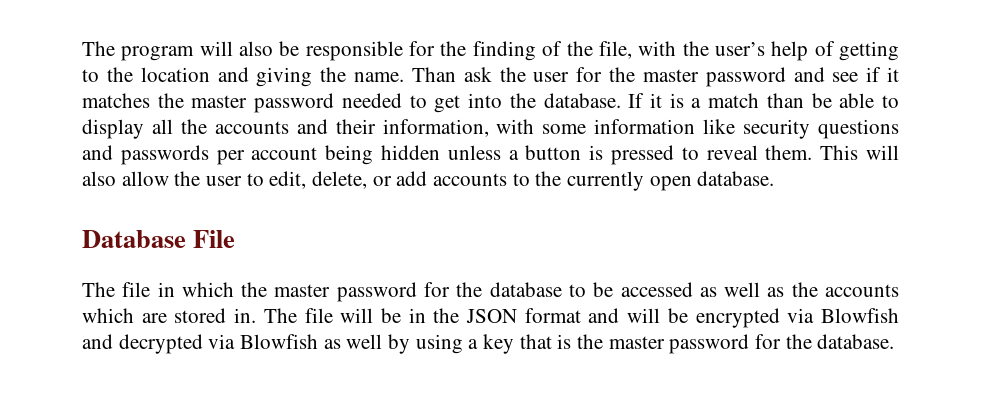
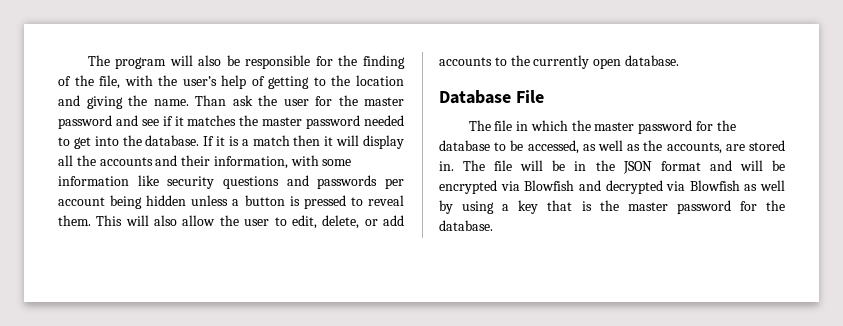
- If it is a match than be able to display all the accounts and their information, with some information like security questions and passwords per account being hidden unless a button is pressed to reveal them.
+ If it is a match then it will display all the accounts and their information, with some information like security questions and passwords per account being hidden unless a button is pressed to reveal them.
- The file in which the master password for the database to be accessed as well as the accounts which are stored in.
+ The file in which the master password for the database to be accessed, as well as the accounts, are stored in.

